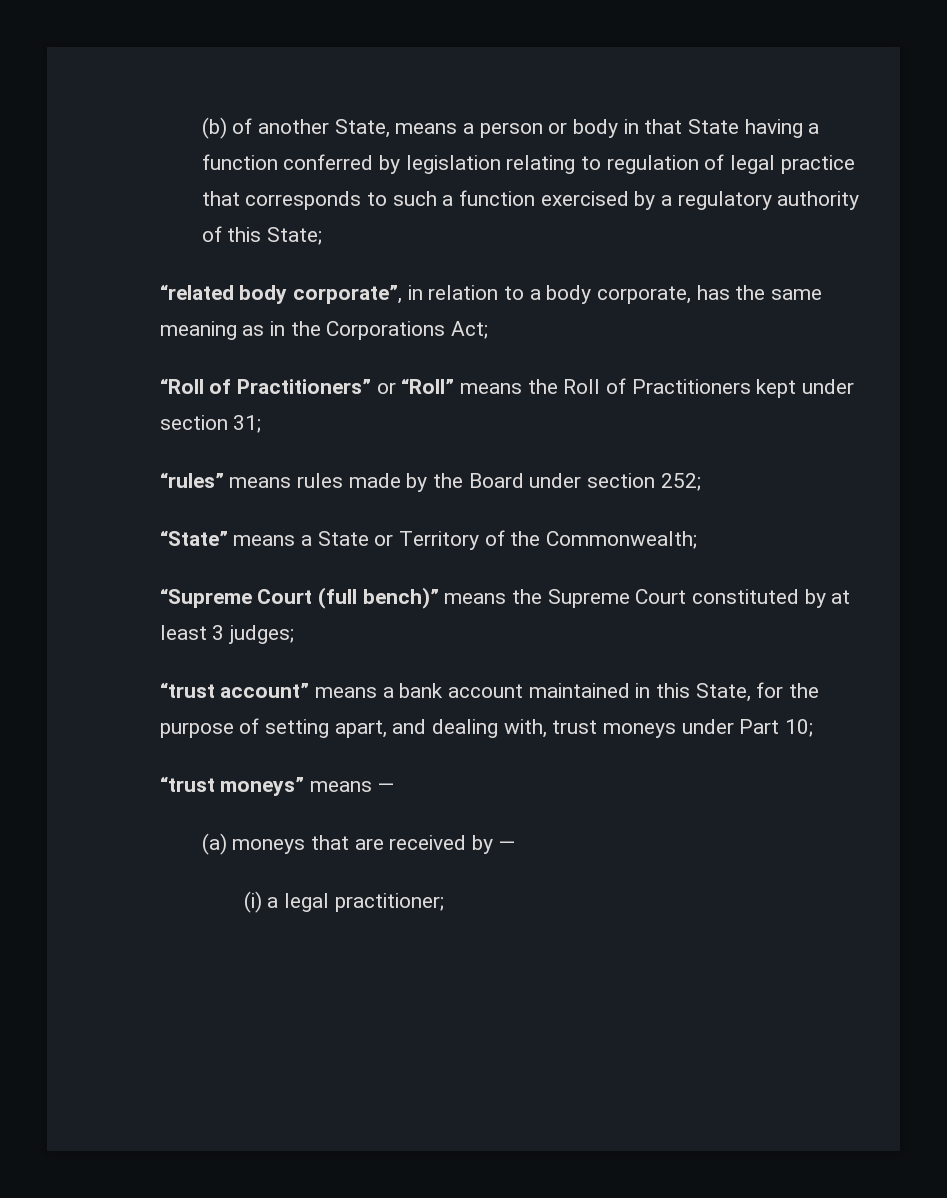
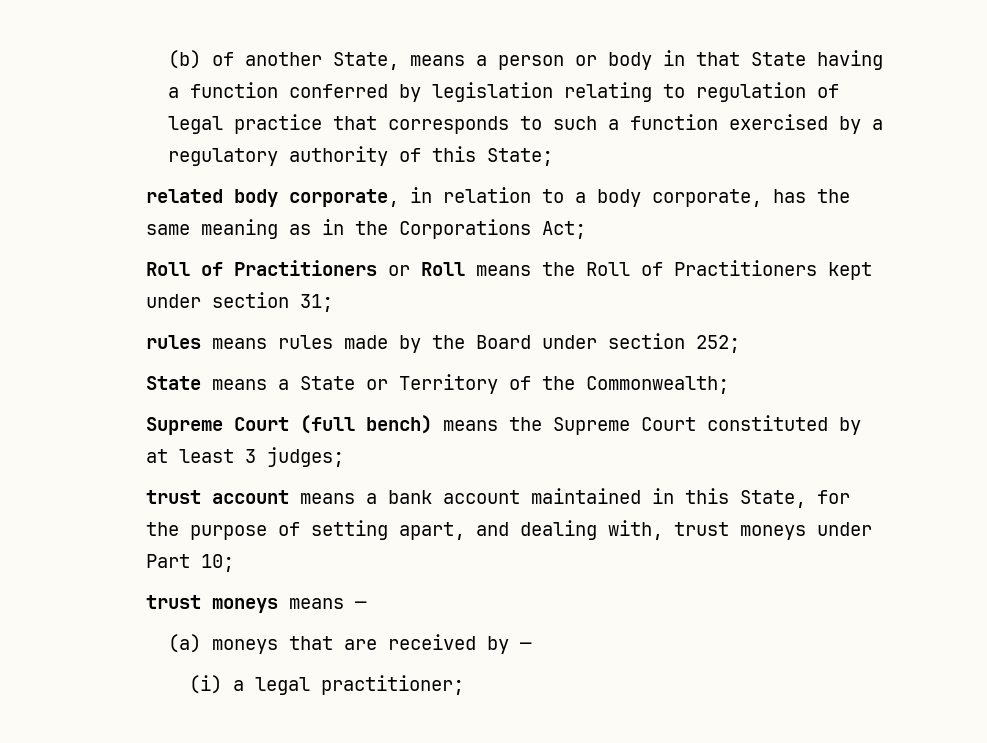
- “related body corporate”, in relation to a body corporate, has the same meaning as in the Corporations Act;
+ related body corporate, in relation to a body corporate, has the same meaning as in the Corporations Act;
- “Roll of Practitioners” or “Roll” means the Roll of Practitioners kept under section 31;
+ Roll of Practitioners or Roll means the Roll of Practitioners kept under section 31;
- “rules” means rules made by the Board under section 252;
+ rules means rules made by the Board under section 252;
- “State” means a State or Territory of the Commonwealth;
+ State means a State or Territory of the Commonwealth;
- “Supreme Court (full bench)” means the Supreme Court constituted by at least 3 judges;
+ Supreme Court (full bench) means the Supreme Court constituted by at least 3 judges;
- “trust account” means a bank account maintained in this State, for the purpose of setting apart, and dealing with, trust moneys under Part 10;
+ trust account means a bank account maintained in this State, for the purpose of setting apart, and dealing with, trust moneys under Part 10;
- “trust moneys” means —
+ trust moneys means —

